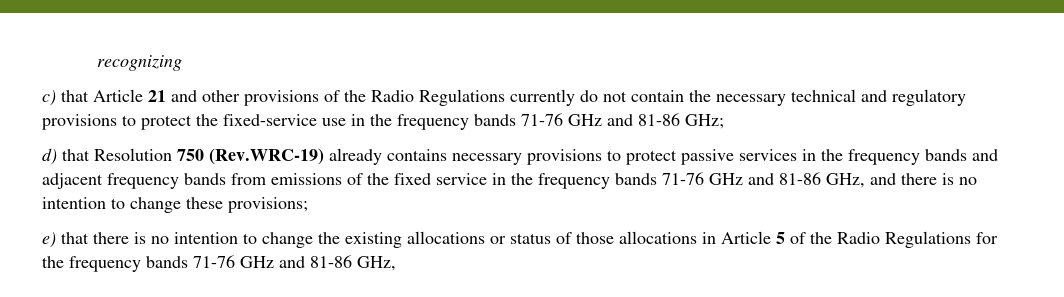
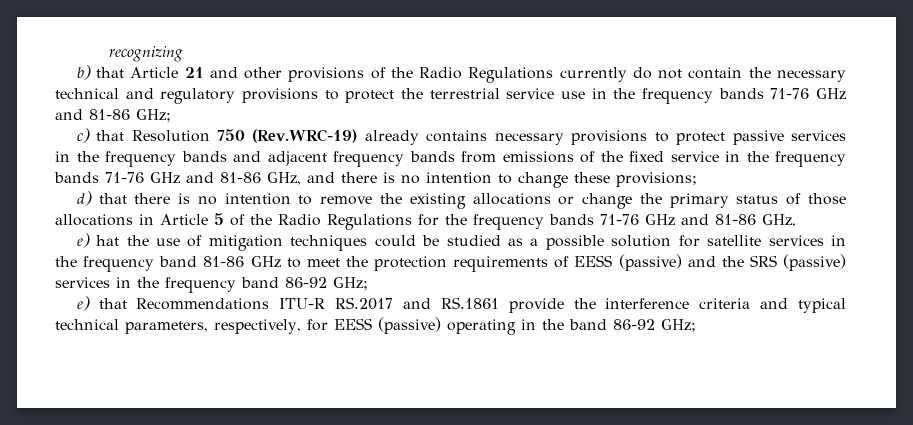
- c) that Article 21 and other provisions of the Radio Regulations currently do not contain the necessary technical and regulatory provisions to protect the fixed-service use in the frequency bands 71-76 GHz and 81-86 GHz;
+ b) that Article 21 and other provisions of the Radio Regulations currently do not contain the necessary technical and regulatory provisions to protect the terrestrial service use in the frequency bands 71-76 GHz and 81-86 GHz;
- d) that Resolution 750 (Rev.WRC-19) already contains necessary provisions to protect passive services in the frequency bands and adjacent frequency bands from emissions of the fixed service in the frequency bands 71-76 GHz and 81-86 GHz, and there is no intention to change these provisions;
+ c) that Resolution 750 (Rev.WRC-19) already contains necessary provisions to protect passive services in the frequency bands and adjacent frequency bands from emissions of the fixed service in the frequency bands 71-76 GHz and 81-86 GHz, and there is no intention to change these provisions;
- e) that there is no intention to change the existing allocations or status of those allocations in Article 5 of the Radio Regulations for the frequency bands 71-76 GHz and 81-86 GHz,
+ d) that there is no intention to remove the existing allocations or change the primary status of those allocations in Article 5 of the Radio Regulations for the frequency bands 71-76 GHz and 81-86 GHz,
+ e) hat the use of mitigation techniques could be studied as a possible solution for satellite services in the frequency band 81-86 GHz to meet the protection requirements of EESS (passive) and the SRS (passive) services in the frequency band 86-92 GHz;
+ e) that Recommendations ITU-R RS.2017 and RS.1861 provide the interference criteria and typical technical parameters, respectively, for EESS (passive) operating in the band 86-92 GHz;

